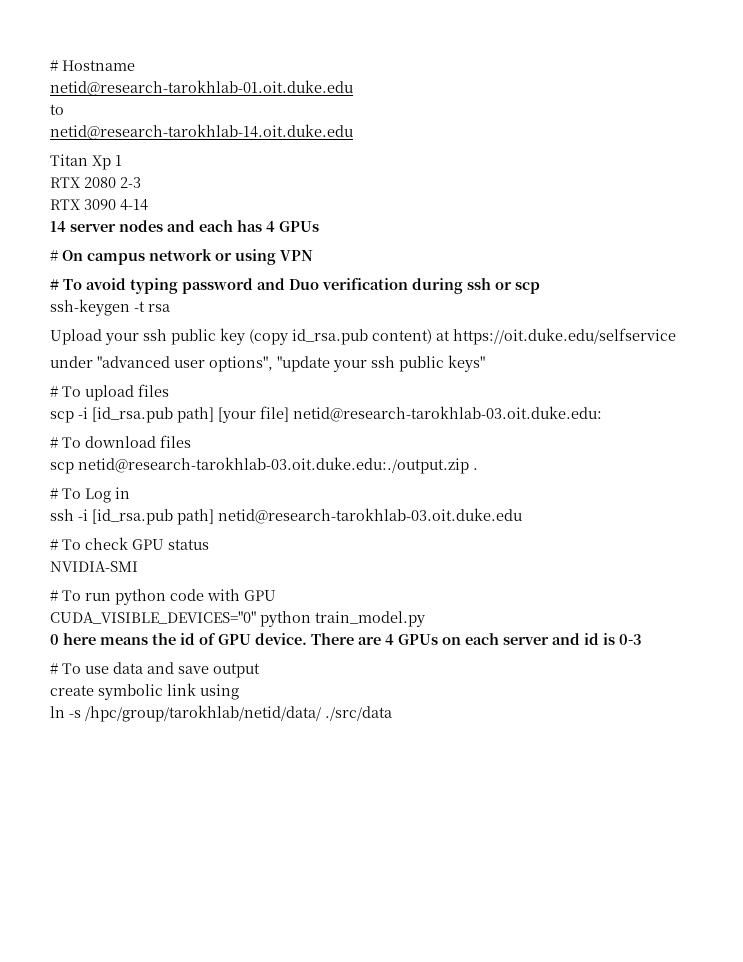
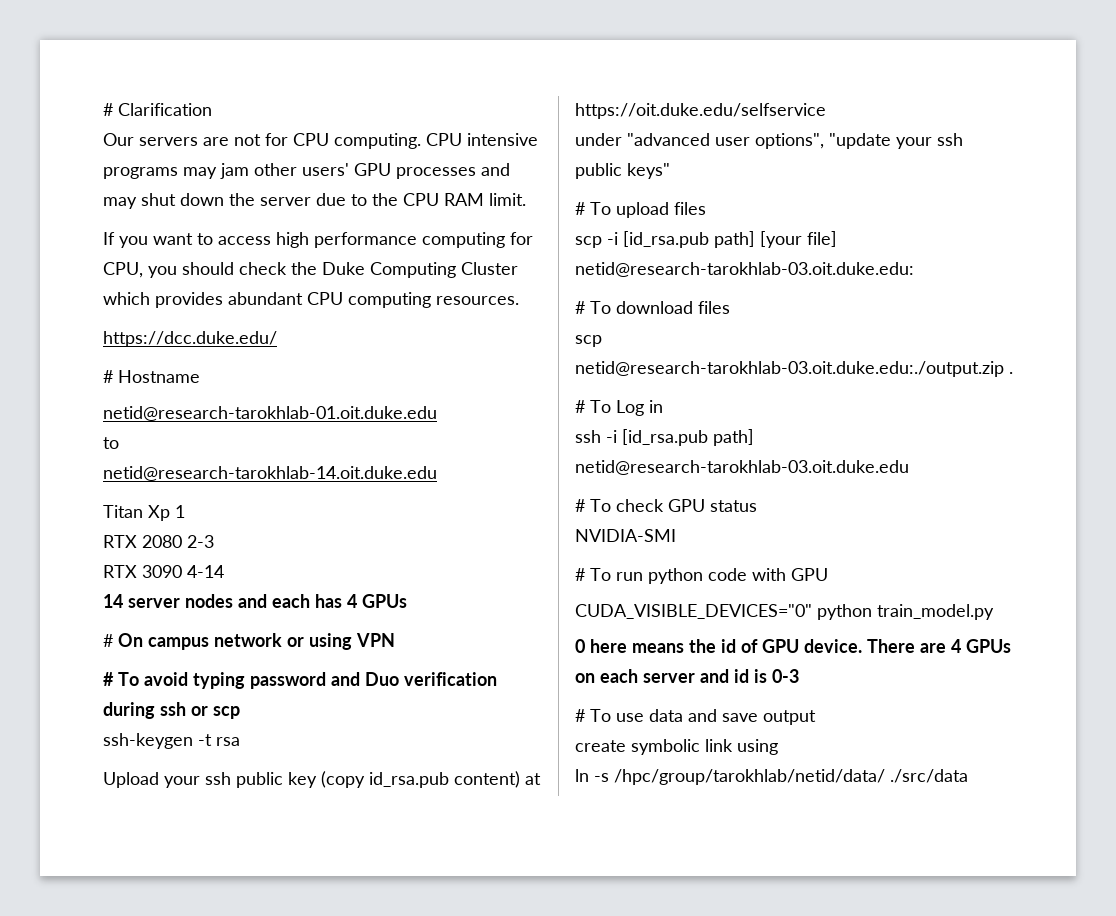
+ # Clarification
+ Our servers are not for CPU computing. CPU intensive programs may jam other users' GPU processes and may shut down the server due to the CPU RAM limit.
+ If you want to access high performance computing for CPU, you should check the Duke Computing Cluster which provides abundant CPU computing resources.
+ https://dcc.duke.edu/

